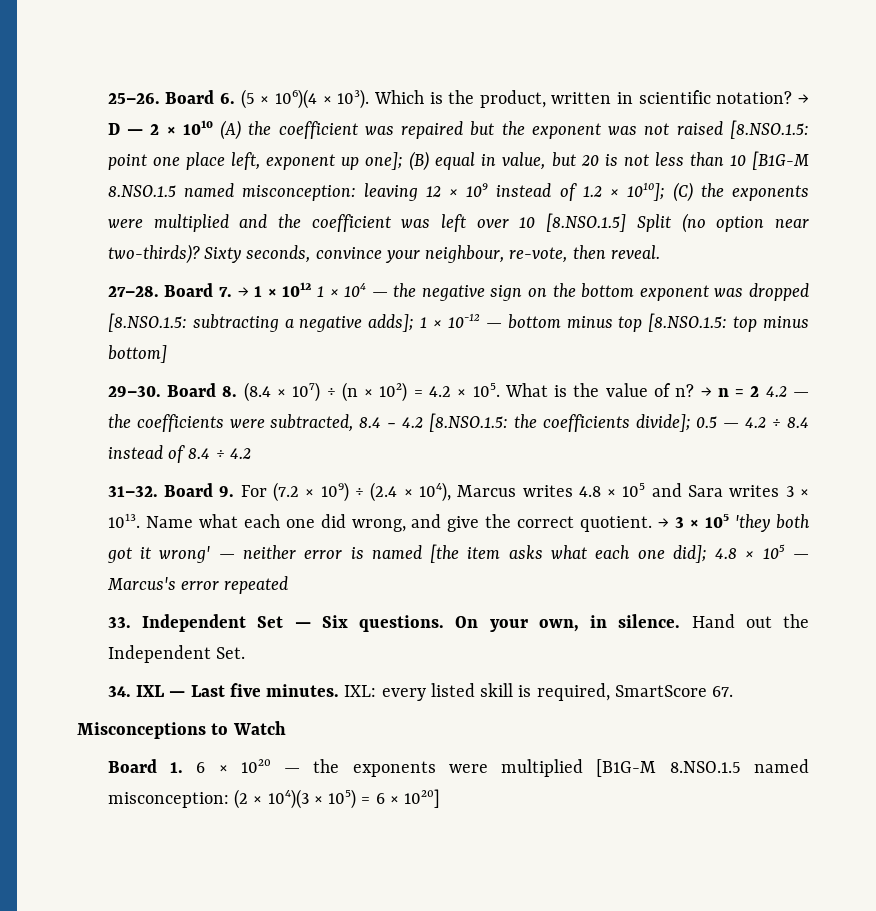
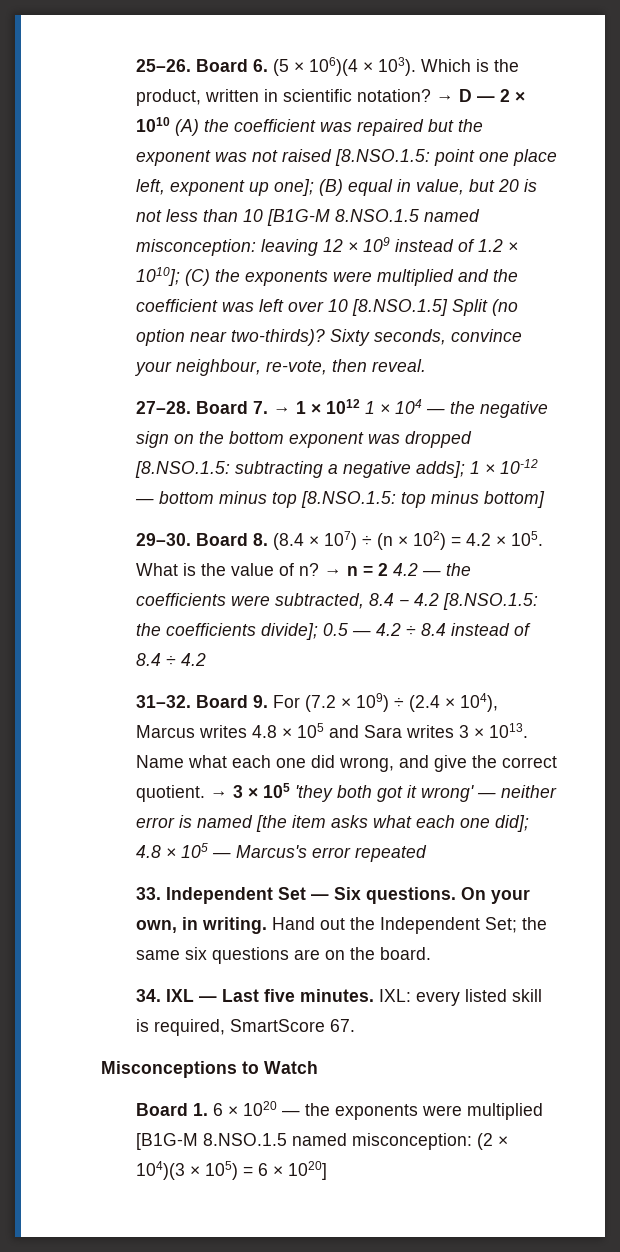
- On your own, in silence.
+ On your own, in writing.
- Hand out the Independent Set.
+ Hand out the Independent Set; the same six questions are on the board.

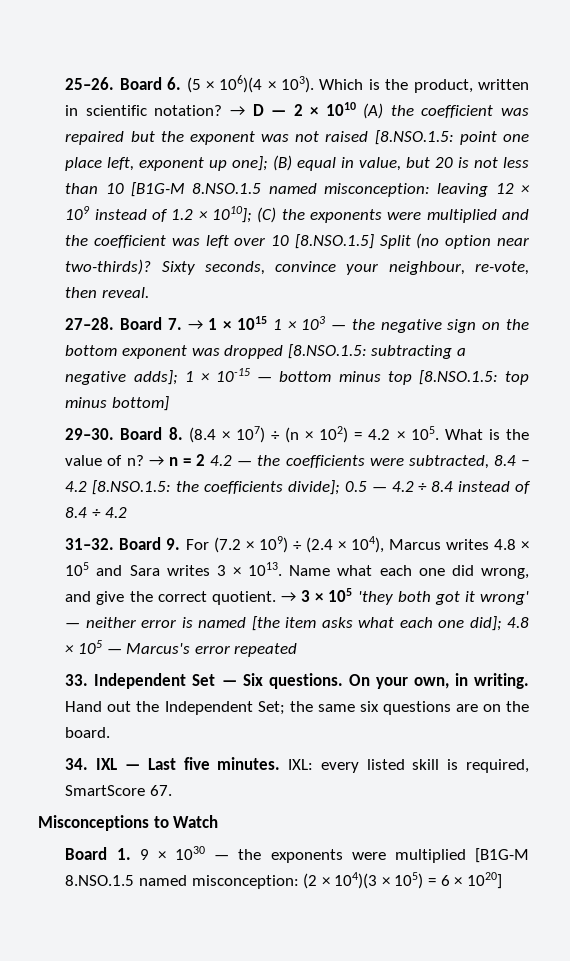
- Board 7. → 1 × 1012 1 × 104 — the negative sign on the bottom exponent was dropped [8.NSO.1.5: subtracting a negative adds]; 1 × 10-12 — bottom minus top [8.NSO.1.5: top minus bottom]
+ Board 7. → 1 × 1015 1 × 103 — the negative sign on the bottom exponent was dropped [8.NSO.1.5: subtracting a negative adds]; 1 × 10-15 — bottom minus top [8.NSO.1.5: top minus bottom]
- Board 1. 6 × 1020 — the exponents were multiplied [B1G-M 8.NSO.1.5 named misconception: (2 × 104)(3 × 105) = 6 × 1020]
+ Board 1. 9 × 1030 — the exponents were multiplied [B1G-M 8.NSO.1.5 named misconception: (2 × 104)(3 × 105) = 6 × 1020]

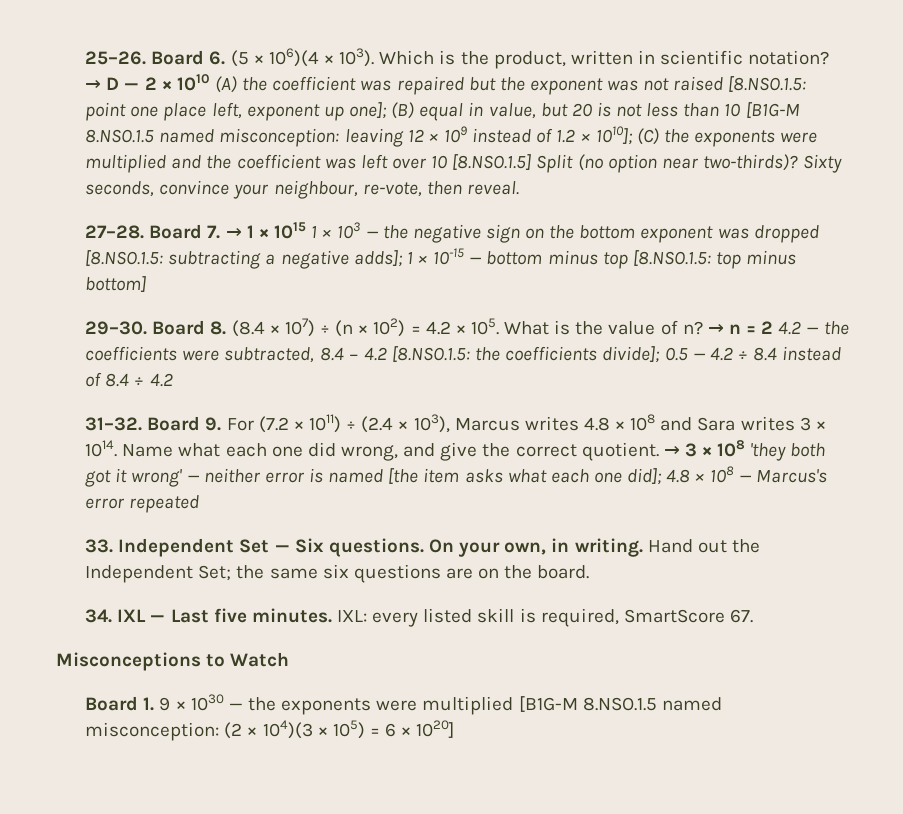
- Board 9. For (7.2 × 109) ÷ (2.4 × 104), Marcus writes 4.8 × 105 and Sara writes 3 × 1013.
+ Board 9. For (7.2 × 1011) ÷ (2.4 × 103), Marcus writes 4.8 × 108 and Sara writes 3 × 1014.
- → 3 × 105 'they both got it wrong' — neither error is named [the item asks what each one did]; 4.8 × 105 — Marcus's error repeated
+ → 3 × 108 'they both got it wrong' — neither error is named [the item asks what each one did]; 4.8 × 108 — Marcus's error repeated

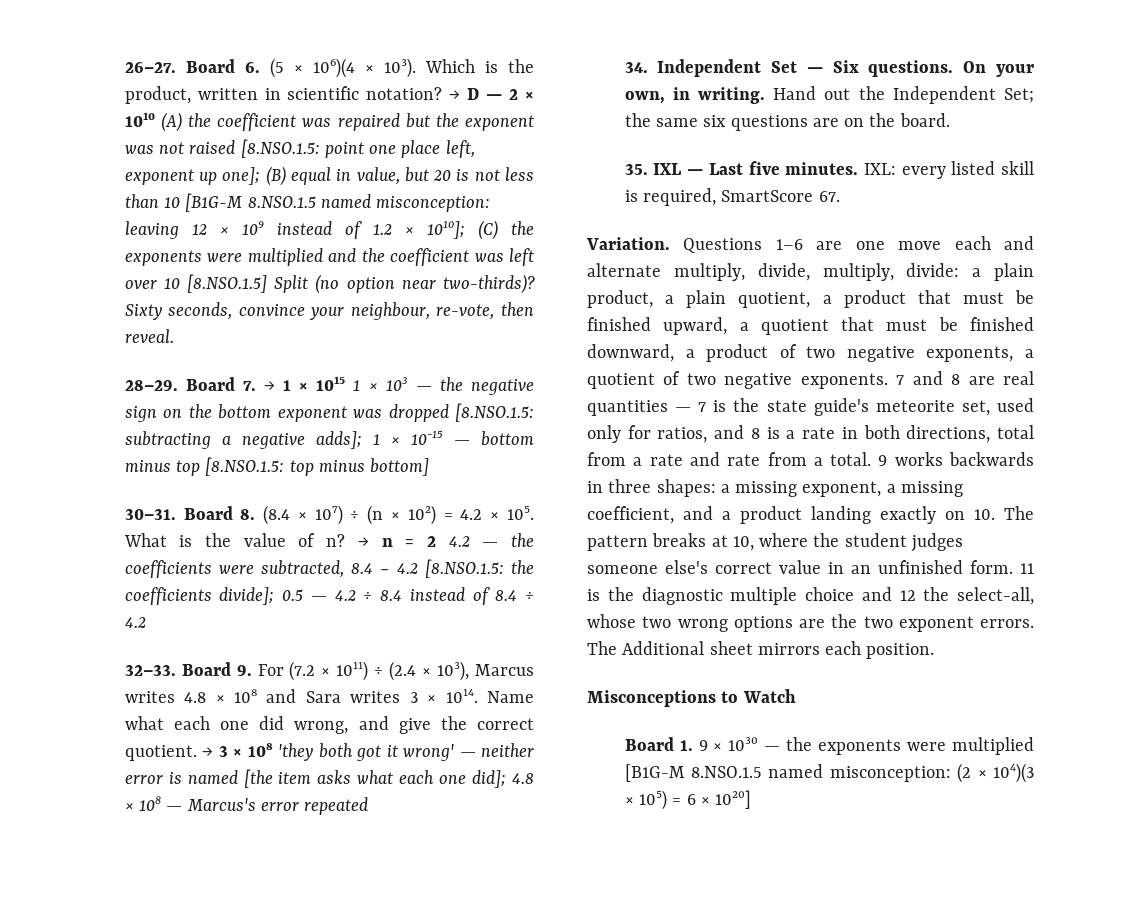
- 25–26.
+ 26–27.
- 27–28.
+ 28–29.
- 29–30.
+ 30–31.
- 31–32.
+ 32–33.
- 33. Independent Set — Six questions.
+ 34. Independent Set — Six questions.
- 34. IXL — Last five minutes.
+ 35. IXL — Last five minutes.
+ Variation. Questions 1–6 are one move each and alternate multiply, divide, multiply, divide: a plain product, a plain quotient, a product that must be finished upward, a quotient that must be finished downward, a product of two negative exponents, a quotient of two negative exponents. 7 and 8 are real quantities — 7 is the state guide's meteorite set, used only for ratios, and 8 is a rate in both directions, total from a rate and rate from a total. 9 works backwards in three shapes: a missing exponent, a missing coefficient, and a product landing exactly on 10. The pattern breaks at 10, where the student judges someone else's correct value in an unfinished form. 11 is the diagnostic multiple choice and 12 the select-all, whose two wrong options are the two exponent errors. The Additional sheet mirrors each position.

